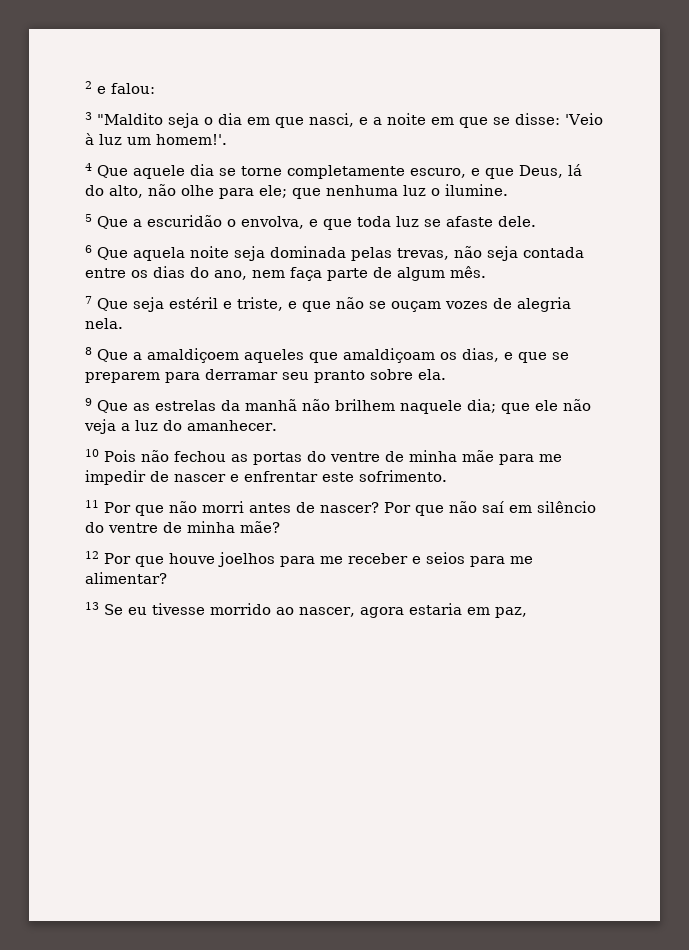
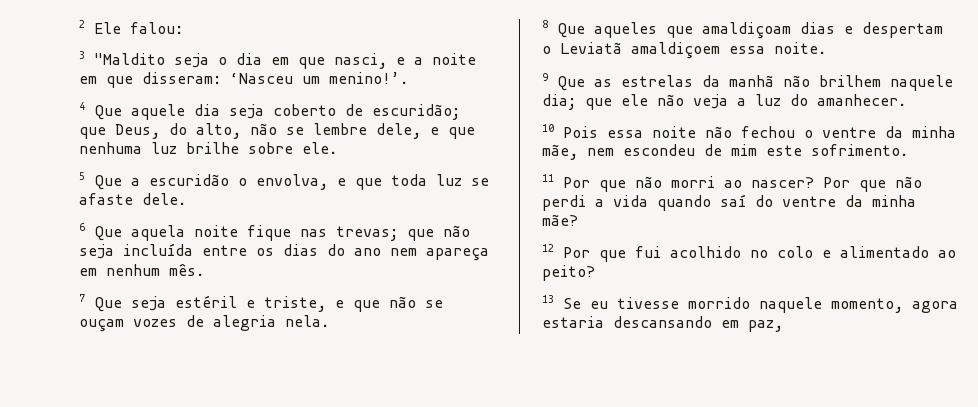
- 2 e falou:
+ 2 Ele falou:
- 3 "Maldito seja o dia em que nasci, e a noite em que se disse: 'Veio à luz um homem!'.
+ 3 "Maldito seja o dia em que nasci, e a noite em que disseram: ‘Nasceu um menino!’.
- 4 Que aquele dia se torne completamente escuro, e que Deus, lá do alto, não olhe para ele; que nenhuma luz o ilumine.
+ 4 Que aquele dia seja coberto de escuridão; que Deus, do alto, não se lembre dele, e que nenhuma luz brilhe sobre ele.
- 6 Que aquela noite seja dominada pelas trevas, não seja contada entre os dias do ano, nem faça parte de algum mês.
+ 6 Que aquela noite fique nas trevas; que não seja incluída entre os dias do ano nem apareça em nenhum mês.
- 8 Que a amaldiçoem aqueles que amaldiçoam os dias, e que se preparem para derramar seu pranto sobre ela.
+ 8 Que aqueles que amaldiçoam dias e despertam o Leviatã amaldiçoem essa noite.
- 10 Pois não fechou as portas do ventre de minha mãe para me impedir de nascer e enfrentar este sofrimento.
+ 10 Pois essa noite não fechou o ventre da minha mãe, nem escondeu de mim este sofrimento.
- 11 Por que não morri antes de nascer?
+ 11 Por que não morri ao nascer?
- Por que não saí em silêncio do ventre de minha mãe?
+ Por que não perdi a vida quando saí do ventre da minha mãe?
- 12 Por que houve joelhos para me receber e seios para me alimentar?
+ 12 Por que fui acolhido no colo e alimentado ao peito?
- 13 Se eu tivesse morrido ao nascer, agora estaria em paz,
+ 13 Se eu tivesse morrido naquele momento, agora estaria descansando em paz,

